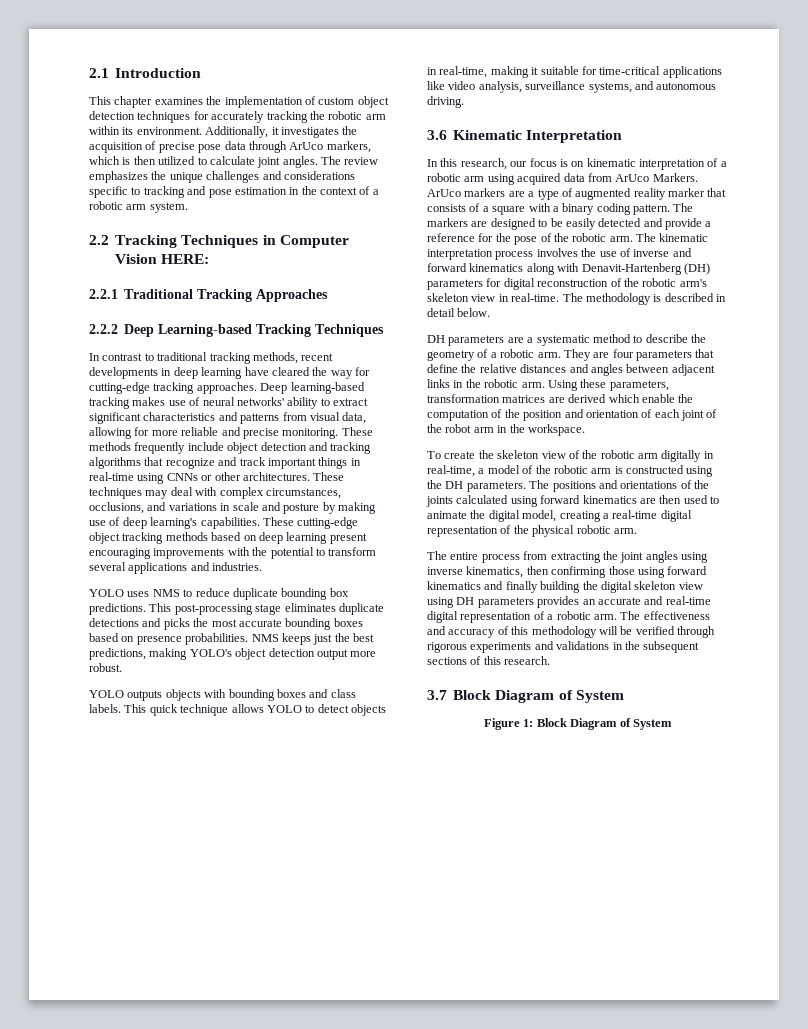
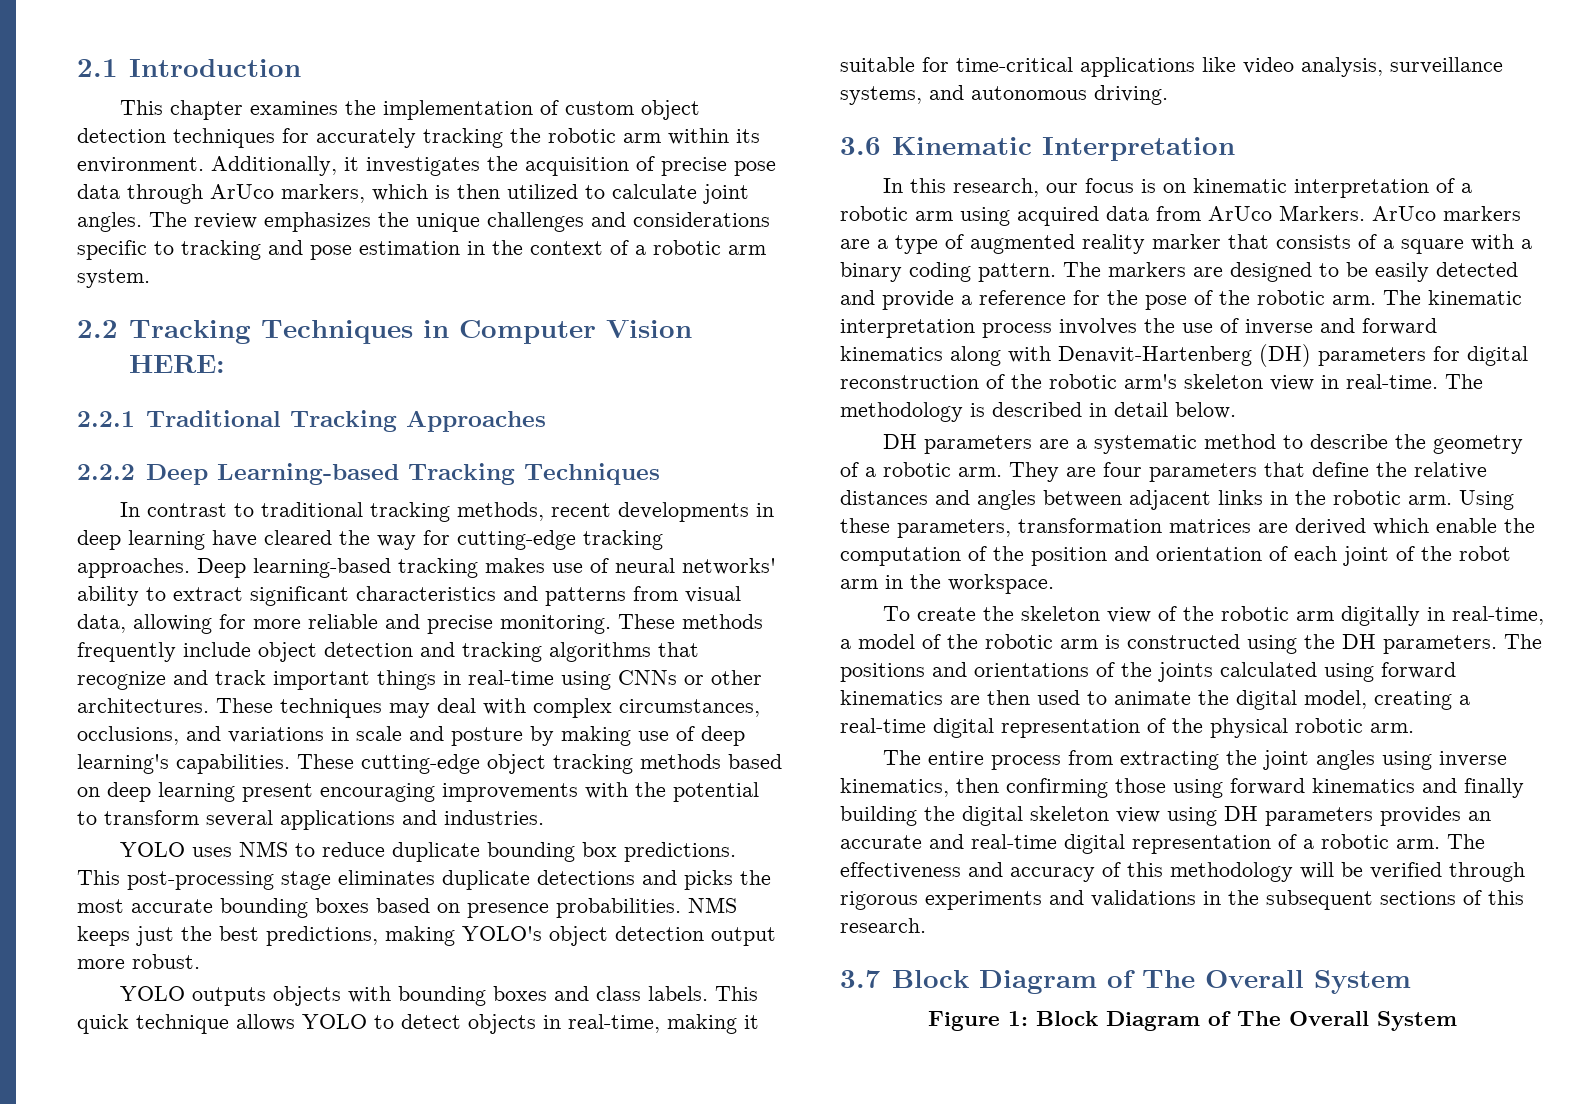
- 3.7 Block Diagram of System
+ 3.7 Block Diagram of The Overall System
- Figure 1: Block Diagram of System
+ Figure 1: Block Diagram of The Overall System

